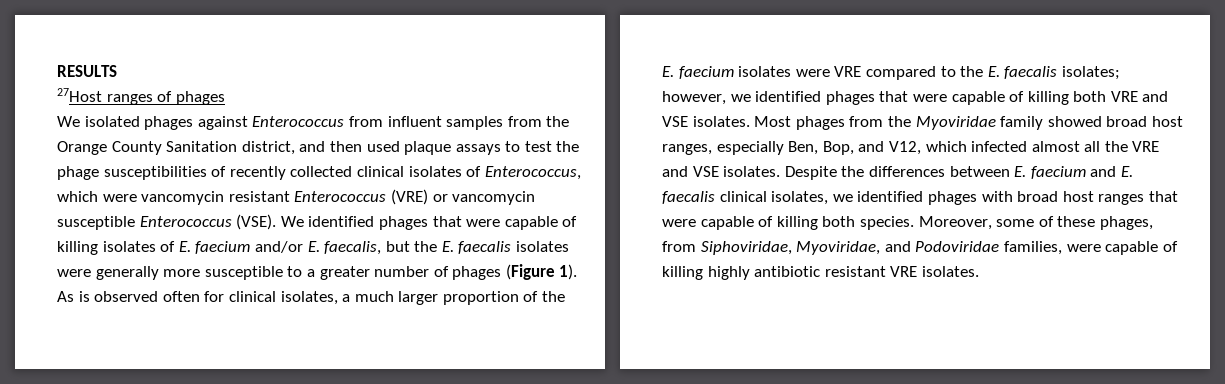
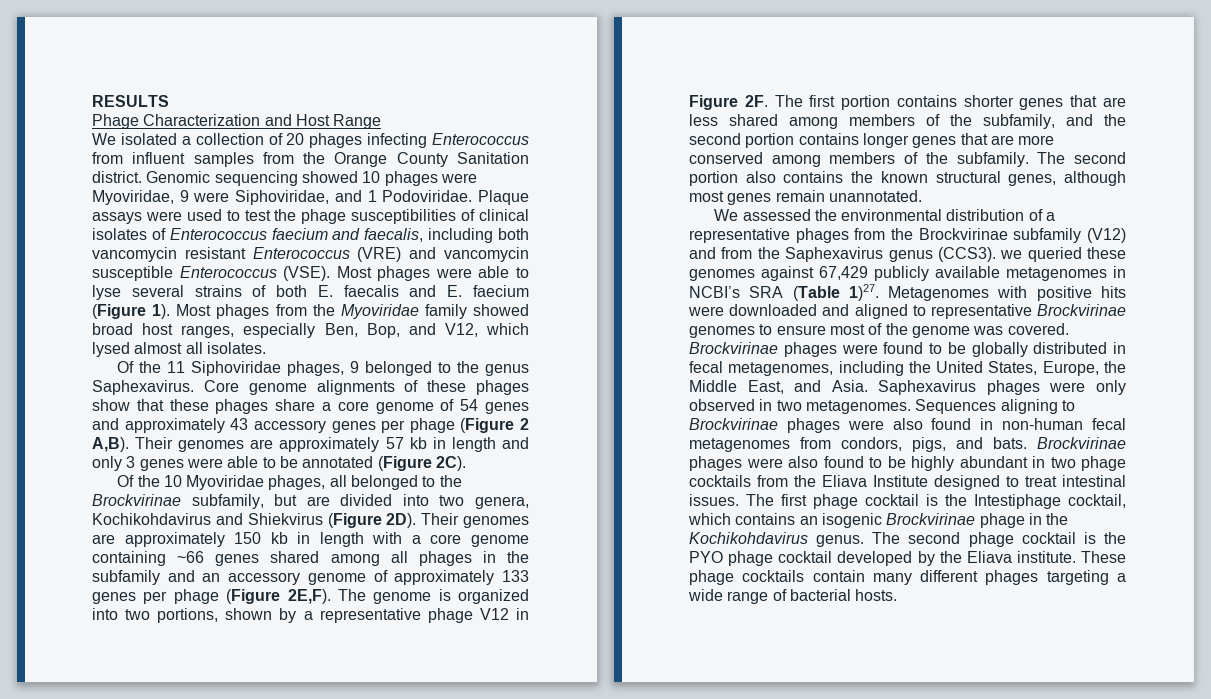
- 27Host ranges of phages
- We isolated phages against Enterococcus from influent samples from the Orange County Sanitation district, and then used plaque assays to test the phage susceptibilities of recently collected clinical isolates of Enterococcus, which were vancomycin resistant Enterococcus (VRE) or vancomycin susceptible Enterococcus (VSE).
+ Phage Characterization and Host Range
+ We isolated a collection of 20 phages infecting Enterococcus from influent samples from the Orange County Sanitation district. Genomic sequencing showed 10 phages were Myoviridae, 9 were Siphoviridae, and 1 Podoviridae. Plaque assays were used to test the phage susceptibilities of clinical isolates of Enterococcus faecium and faecalis, including both vancomycin resistant Enterococcus (VRE) and vancomycin susceptible Enterococcus (VSE).
- We identified phages that were capable of killing isolates of E. faecium and/or E. faecalis, but the E. faecalis isolates were generally more susceptible to a greater number of phages (Figure 1). As is observed often for clinical isolates, a much larger proportion of the E. faecium isolates were VRE compared to the E. faecalis isolates; however, we identified phages that were capable of killing both VRE and VSE isolates.
+ Most phages were able to lyse several strains of both E. faecalis and E. faecium (Figure 1).
- Most phages from the Myoviridae family showed broad host ranges, especially Ben, Bop, and V12, which infected almost all the VRE and VSE isolates. Despite the differences between E. faecium and E. faecalis clinical isolates, we identified phages with broad host ranges that were capable of killing both species. Moreover, some of these phages, from Siphoviridae, Myoviridae, and Podoviridae families, were capable of killing highly antibiotic resistant VRE isolates.
+ Most phages from the Myoviridae family showed broad host ranges, especially Ben, Bop, and V12, which lysed almost all isolates.
+ Of the 11 Siphoviridae phages, 9 belonged to the genus Saphexavirus. Core genome alignments of these phages show that these phages share a core genome of 54 genes and approximately 43 accessory genes per phage (Figure 2 A,B). Their genomes are approximately 57 kb in length and only 3 genes were able to be annotated (Figure 2C).
+ Of the 10 Myoviridae phages, all belonged to the Brockvirinae subfamily, but are divided into two genera, Kochikohdavirus and Shiekvirus (Figure 2D). Their genomes are approximately 150 kb in length with a core genome containing ~66 genes shared among all phages in the subfamily and an accessory genome of approximately 133 genes per phage (Figure 2E,F). The genome is organized into two portions, shown by a representative phage V12 in Figure 2F. The first portion contains shorter genes that are less shared among members of the subfamily, and the second portion contains longer genes that are more conserved among members of the subfamily. The second portion also contains the known structural genes, although most genes remain unannotated.
+ We assessed the environmental distribution of a representative phages from the Brockvirinae subfamily (V12) and from the Saphexavirus genus (CCS3). we queried these genomes against 67,429 publicly available metagenomes in NCBI’s SRA (Table 1)27. Metagenomes with positive hits were downloaded and aligned to representative Brockvirinae genomes to ensure most of the genome was covered. Brockvirinae phages were found to be globally distributed in fecal metagenomes, including the United States, Europe, the Middle East, and Asia. Saphexavirus phages were only observed in two metagenomes. Sequences aligning to Brockvirinae phages were also found in non-human fecal metagenomes from condors, pigs, and bats. Brockvirinae phages were also found to be highly abundant in two phage cocktails from the Eliava Institute designed to treat intestinal issues. The first phage cocktail is the Intestiphage cocktail, which contains an isogenic Brockvirinae phage in the Kochikohdavirus genus. The second phage cocktail is the PYO phage cocktail developed by the Eliava institute. These phage cocktails contain many different phages targeting a wide range of bacterial hosts.

